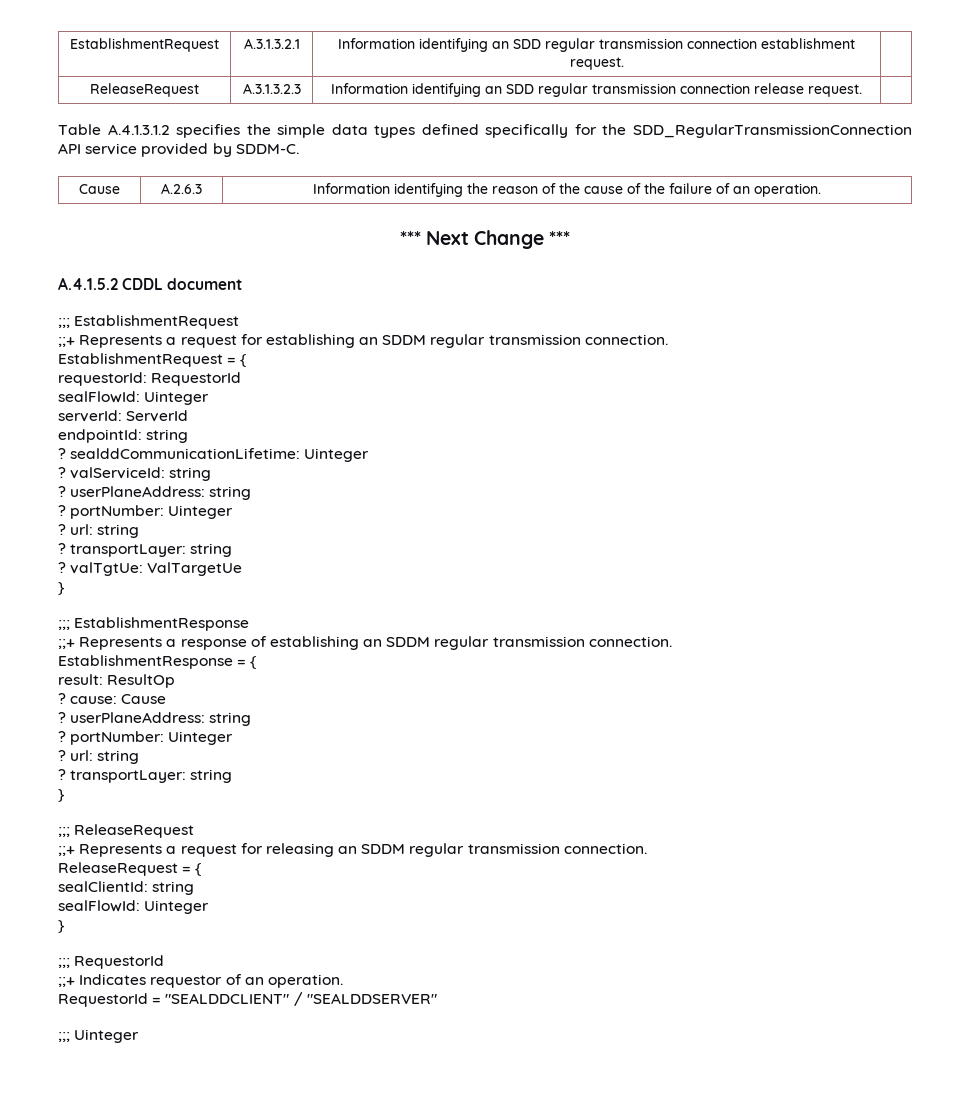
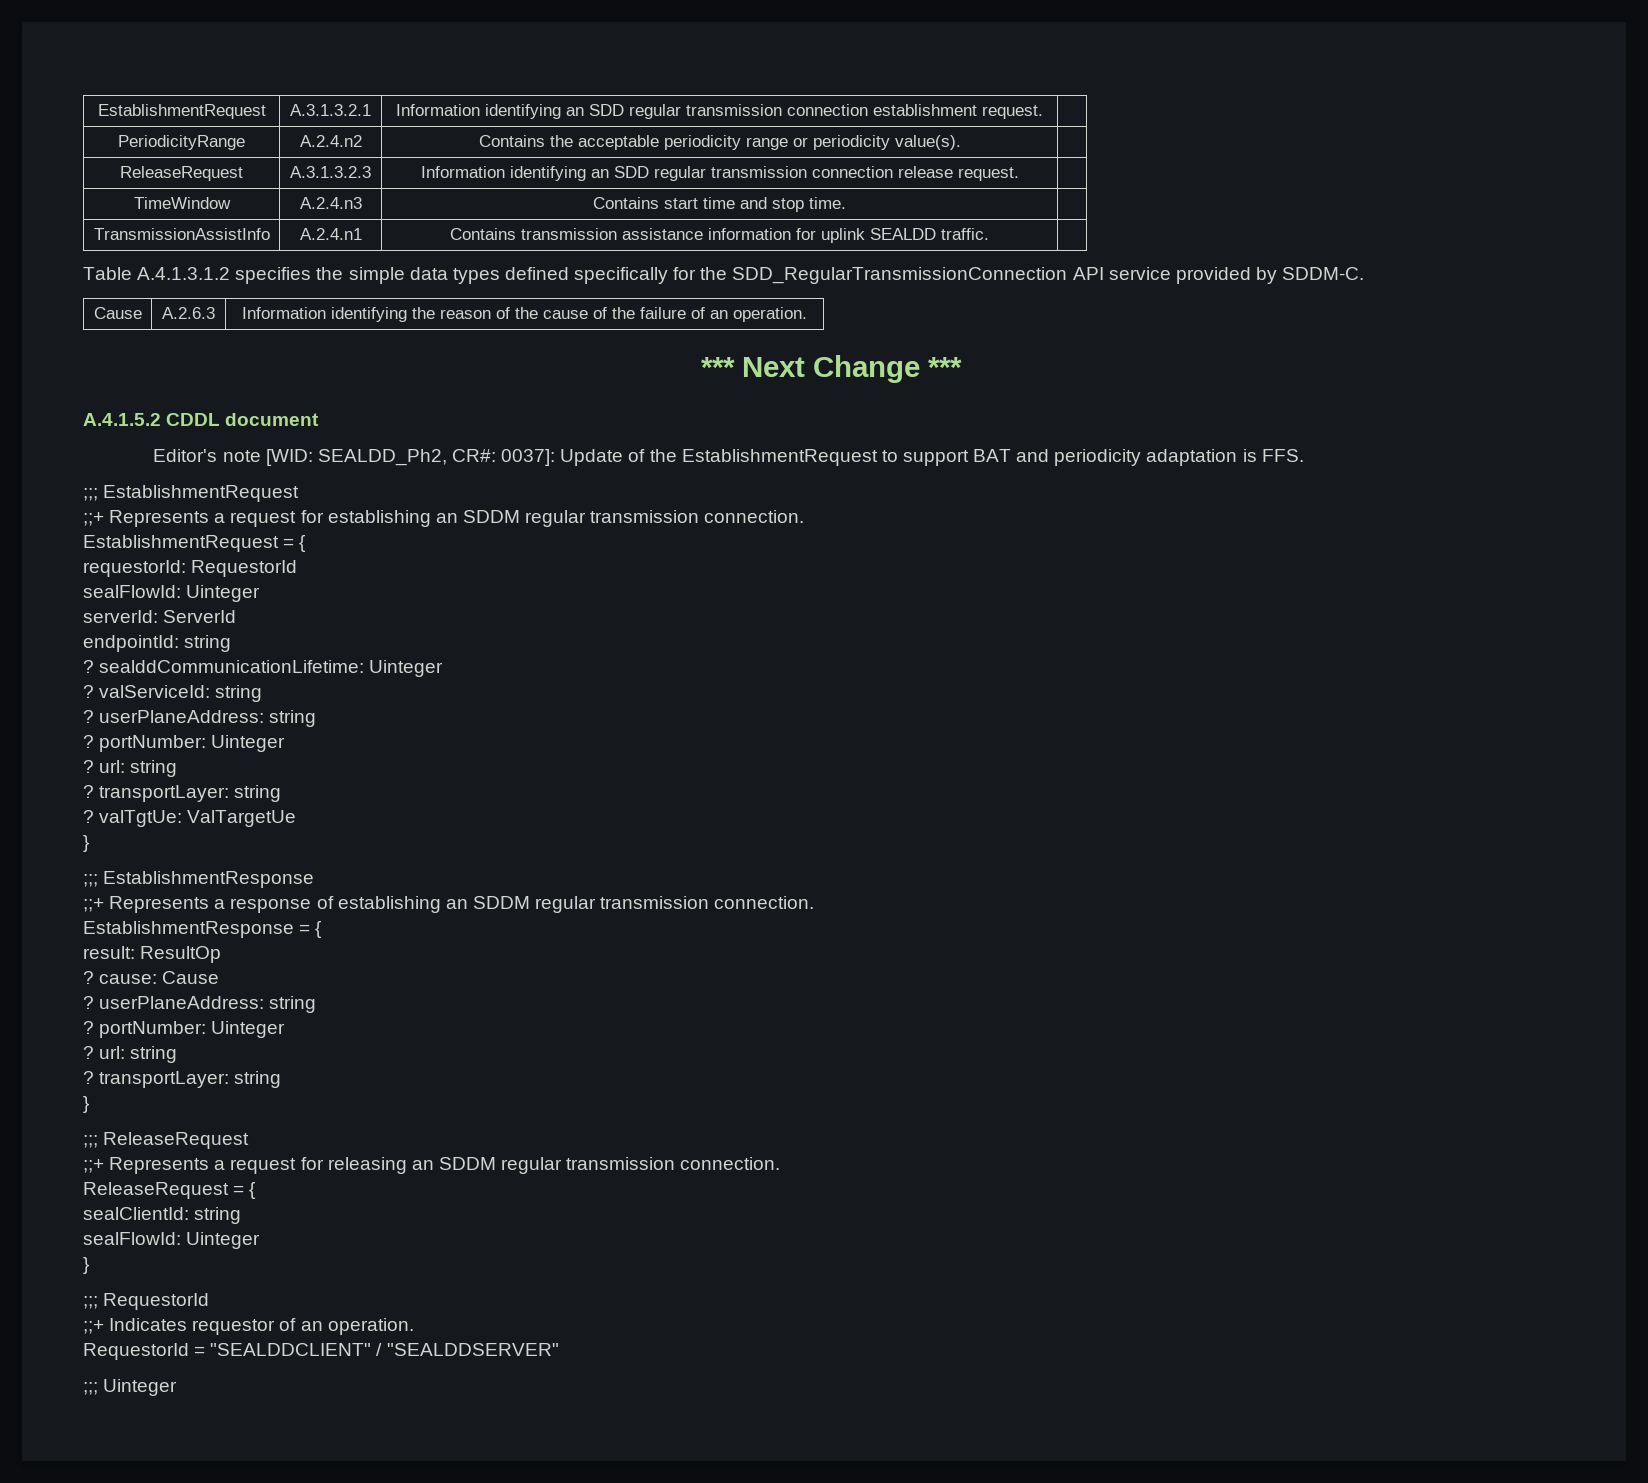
+ PeriodicityRange | A.2.4.n2 | Contains the acceptable periodicity range or periodicity value(s). |
+ TimeWindow | A.2.4.n3 | Contains start time and stop time. |
+ TransmissionAssistInfo | A.2.4.n1 | Contains transmission assistance information for uplink SEALDD traffic. |
+ Editor's note [WID: SEALDD_Ph2, CR#: 0037]: Update of the EstablishmentRequest to support BAT and periodicity adaptation is FFS.

